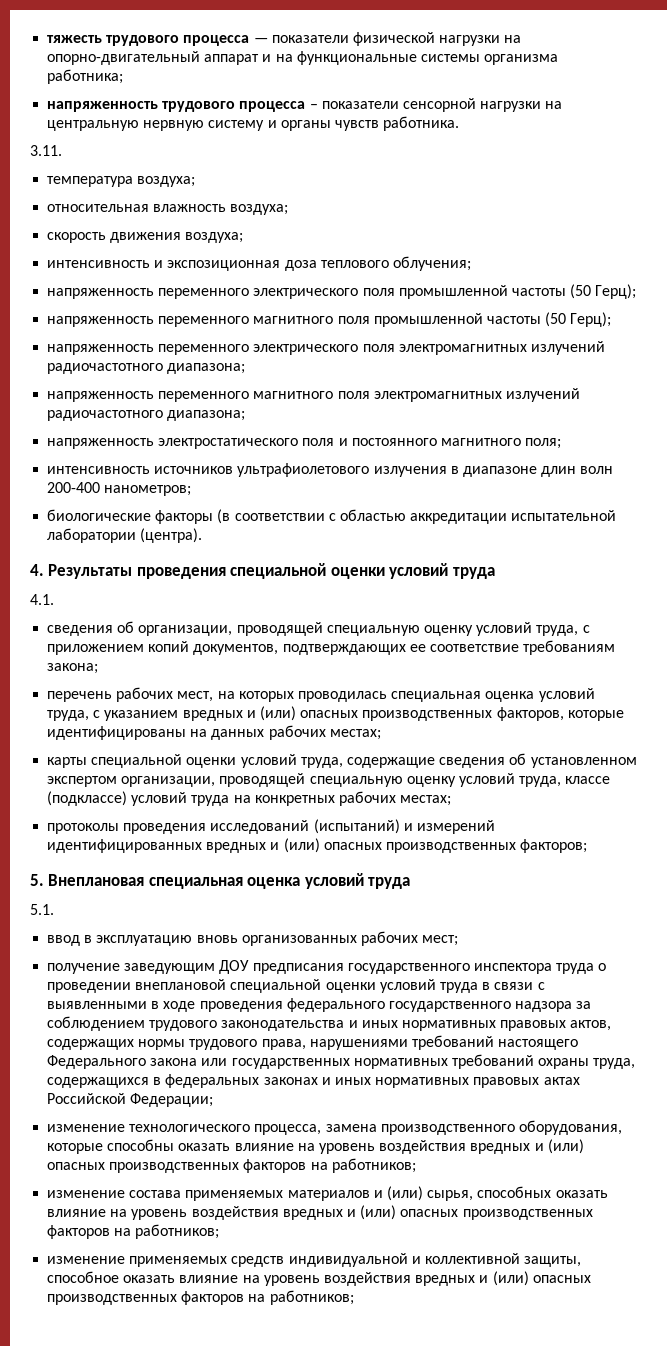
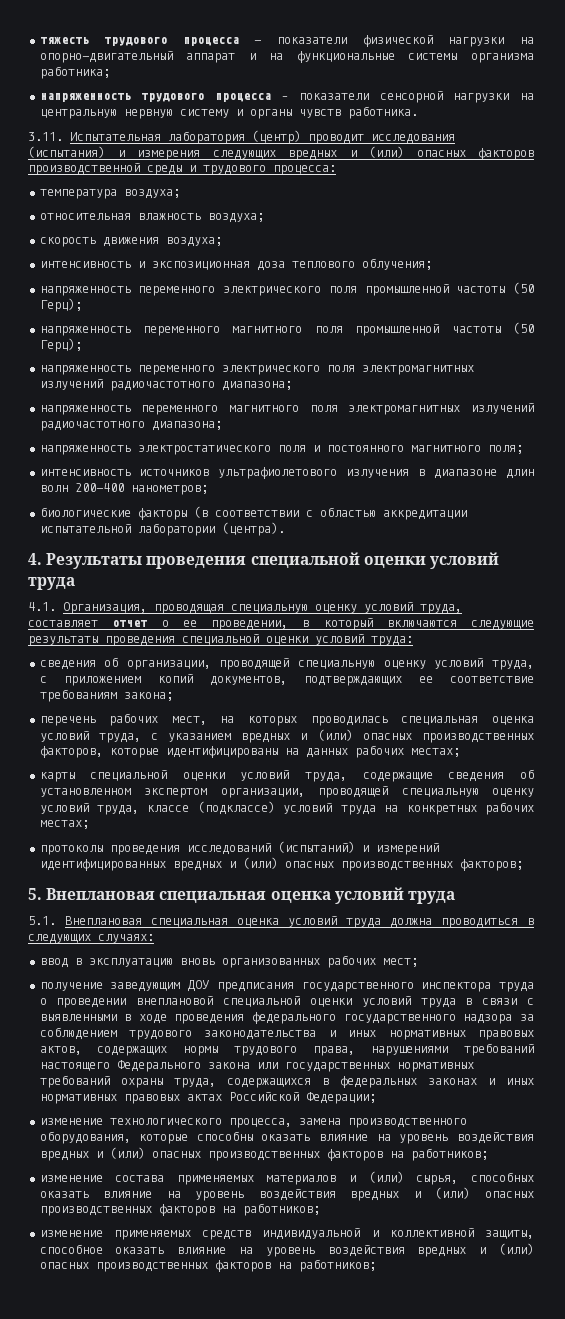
- 3.11.
+ 3.11. Испытательная лаборатория (центр) проводит исследования (испытания) и измерения следующих вредных и (или) опасных факторов производственной среды и трудового процесса:
- 4.1.
+ 4.1. Организация, проводящая специальную оценку условий труда, составляет отчет о ее проведении, в который включаются следующие результаты проведения специальной оценки условий труда:
- 5.1.
+ 5.1. Внеплановая специальная оценка условий труда должна проводиться в следующих случаях:

